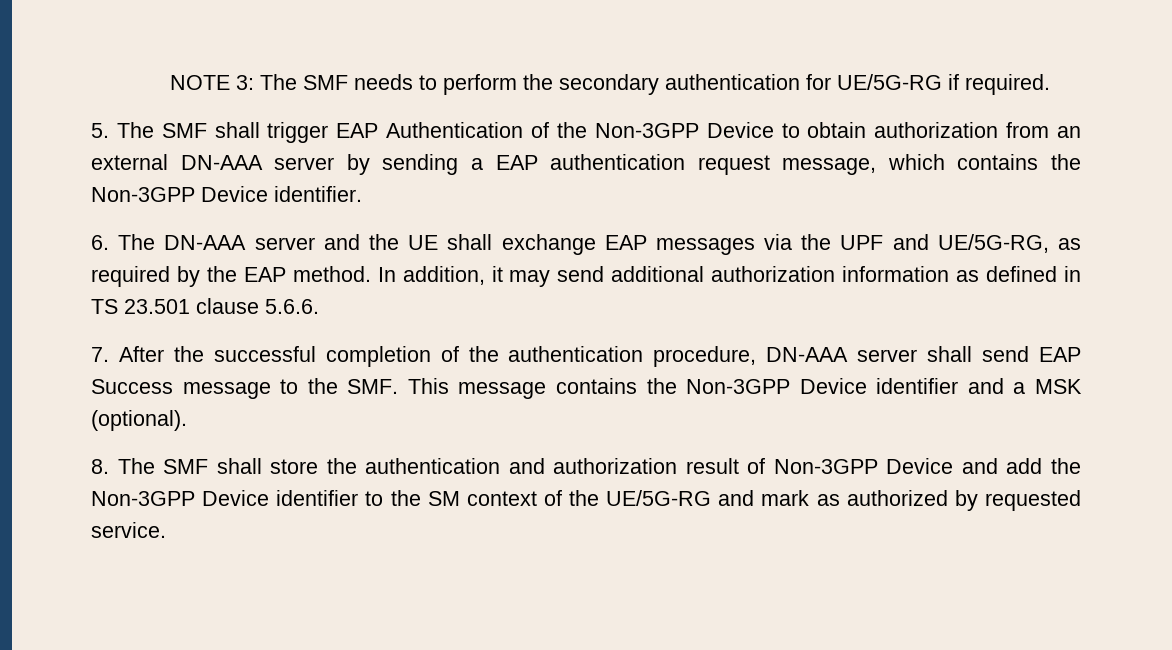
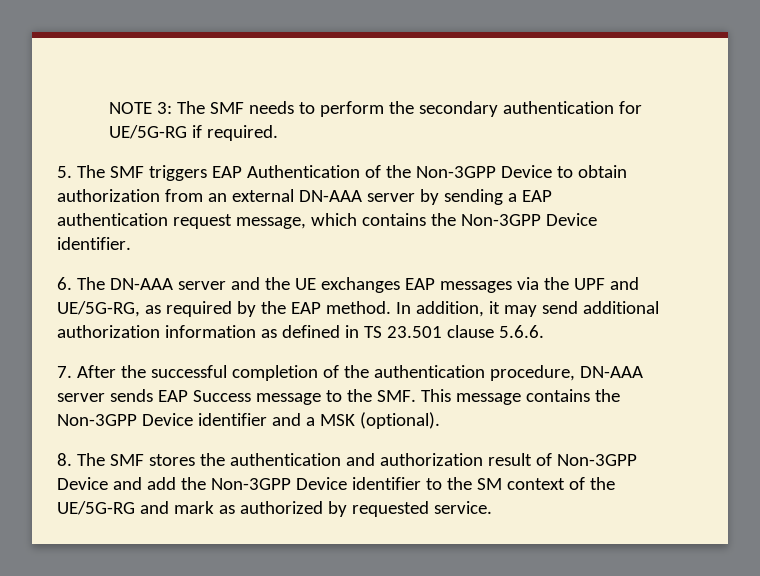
- 5. The SMF shall trigger EAP Authentication of the Non-3GPP Device to obtain authorization from an external DN-AAA server by sending a EAP authentication request message, which contains the Non-3GPP Device identifier.
+ 5. The SMF triggers EAP Authentication of the Non-3GPP Device to obtain authorization from an external DN-AAA server by sending a EAP authentication request message, which contains the Non-3GPP Device identifier.
- 6. The DN-AAA server and the UE shall exchange EAP messages via the UPF and UE/5G-RG, as required by the EAP method.
+ 6. The DN-AAA server and the UE exchanges EAP messages via the UPF and UE/5G-RG, as required by the EAP method.
- 7. After the successful completion of the authentication procedure, DN-AAA server shall send EAP Success message to the SMF. This message contains the Non-3GPP Device identifier and a MSK (optional).
+ 7. After the successful completion of the authentication procedure, DN-AAA server sends EAP Success message to the SMF. This message contains the Non-3GPP Device identifier and a MSK (optional).
- 8. The SMF shall store the authentication and authorization result of Non-3GPP Device and add the Non-3GPP Device identifier to the SM context of the UE/5G-RG and mark as authorized by requested service.
+ 8. The SMF stores the authentication and authorization result of Non-3GPP Device and add the Non-3GPP Device identifier to the SM context of the UE/5G-RG and mark as authorized by requested service.

